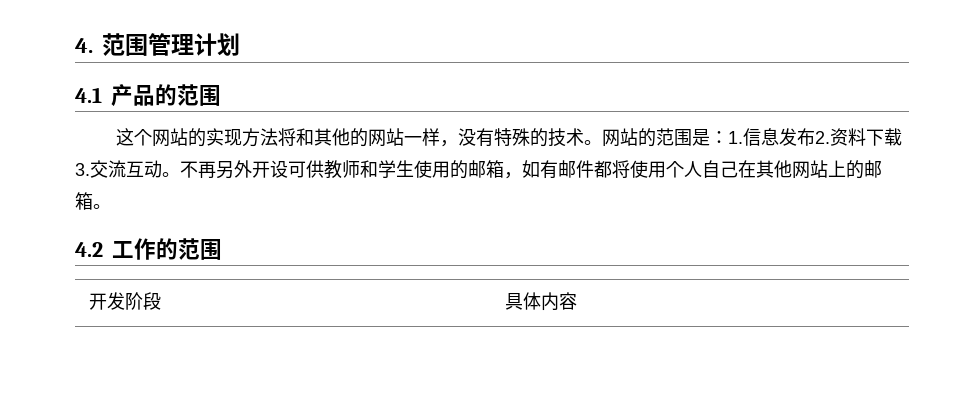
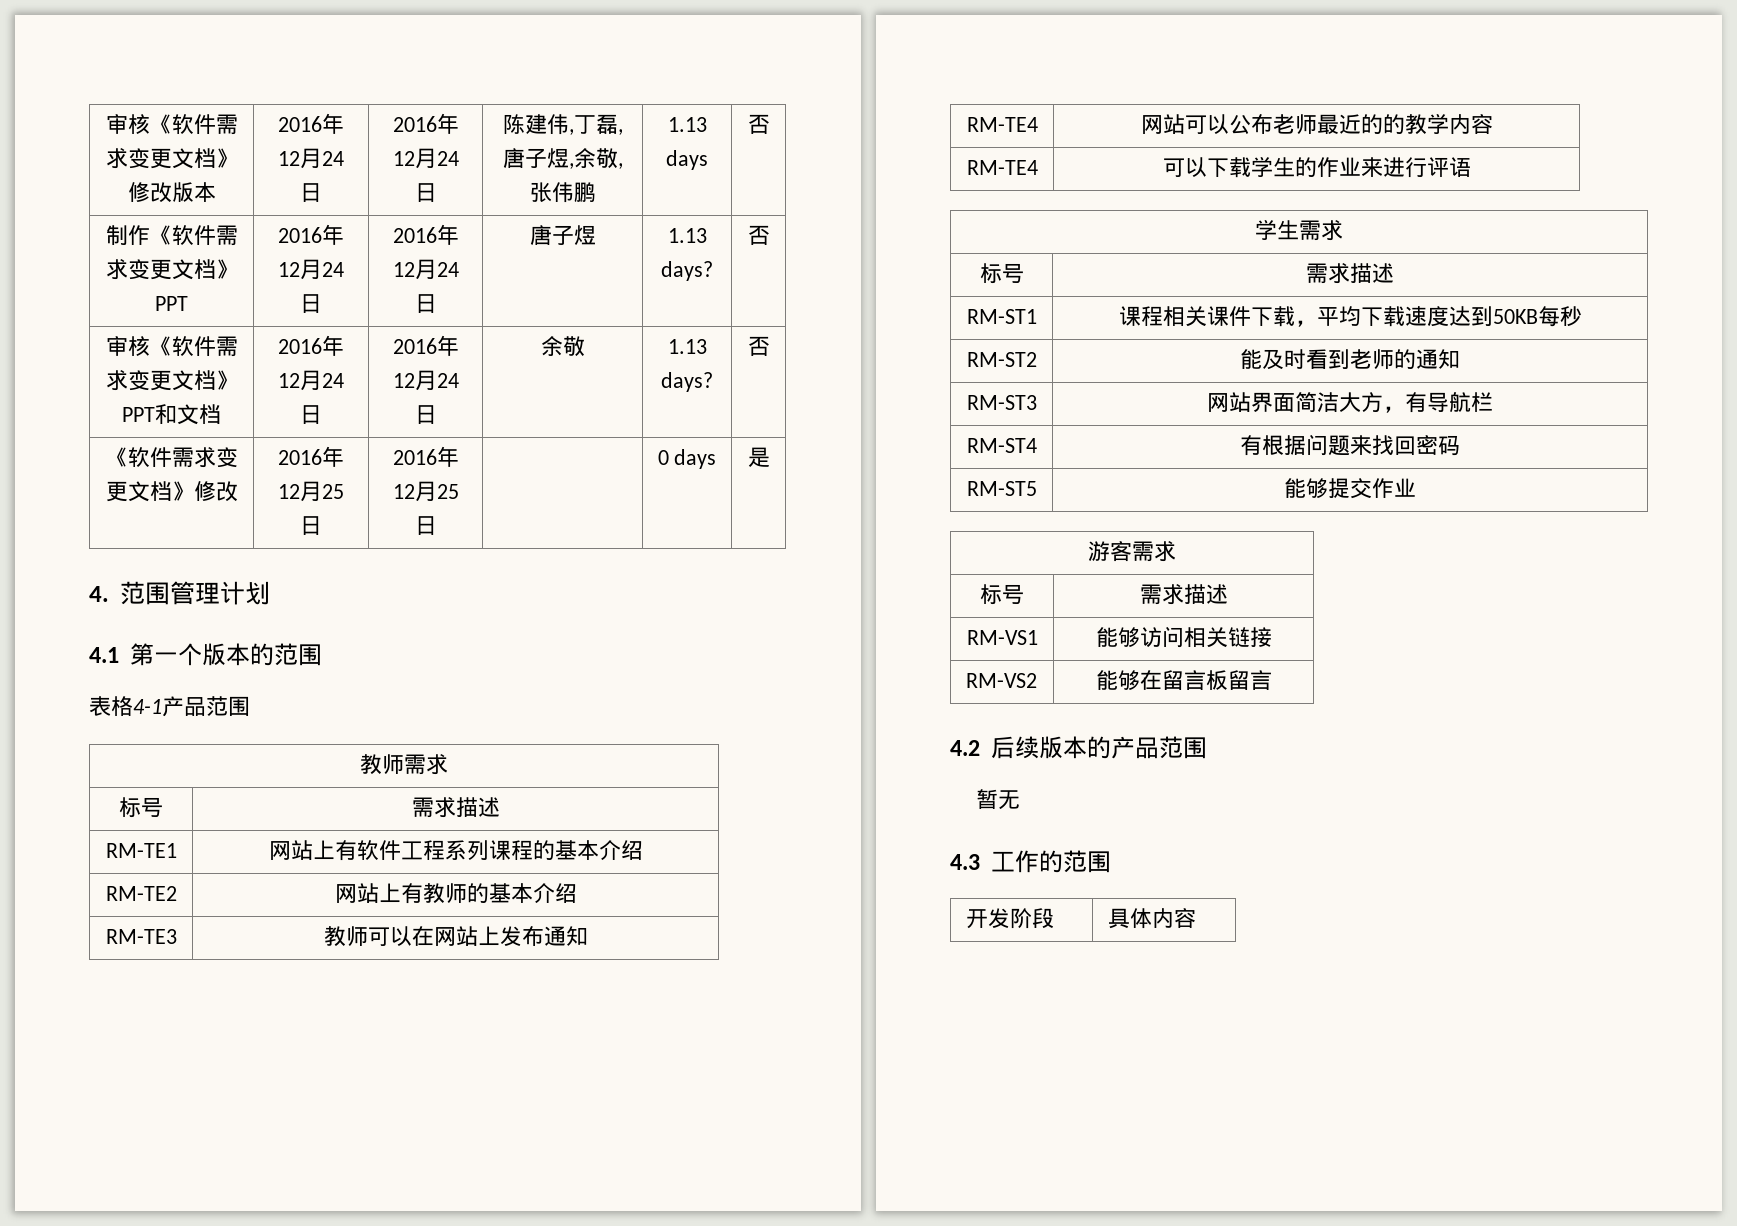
+ 审核《软件需求变更文档》修改版本 | 2016年12月24日 | 2016年12月24日 | 陈建伟,丁磊,唐子煜,余敬,张伟鹏 | 1.13 days | 否
+ 制作《软件需求变更文档》PPT | 2016年12月24日 | 2016年12月24日 | 唐子煜 | 1.13 days? | 否
+ 审核《软件需求变更文档》PPT和文档 | 2016年12月24日 | 2016年12月24日 | 余敬 | 1.13 days? | 否
+ 《软件需求变更文档》修改 | 2016年12月25日 | 2016年12月25日 | | 0 days | 是
- 4.1产品的范围
- 这个网站的实现方法将和其他的网站一样，没有特殊的技术。网站的范围是：1.信息发布2.资料下载3.交流互动。不再另外开设可供教师和学生使用的邮箱，如有邮件都将使用个人自己在其他网站上的邮箱。
- 4.2工作的范围
+ 4.1第一个版本的范围
+ 表格4-1产品范围
+ 教师需求
+ 标号 | 需求描述
+ RM-TE1 | 网站上有软件工程系列课程的基本介绍
+ RM-TE2 | 网站上有教师的基本介绍
+ RM-TE3 | 教师可以在网站上发布通知
+ RM-TE4 | 网站可以公布老师最近的的教学内容
+ RM-TE4 | 可以下载学生的作业来进行评语
+ 学生需求
+ 标号 | 需求描述
+ RM-ST1 | 课程相关课件下载，平均下载速度达到50KB每秒
+ RM-ST2 | 能及时看到老师的通知
+ RM-ST3 | 网站界面简洁大方，有导航栏
+ RM-ST4 | 有根据问题来找回密码
+ RM-ST5 | 能够提交作业
+ 游客需求
+ 标号 | 需求描述
+ RM-VS1 | 能够访问相关链接
+ RM-VS2 | 能够在留言板留言
+ 4.2后续版本的产品范围
+ 暂无
+ 4.3工作的范围

